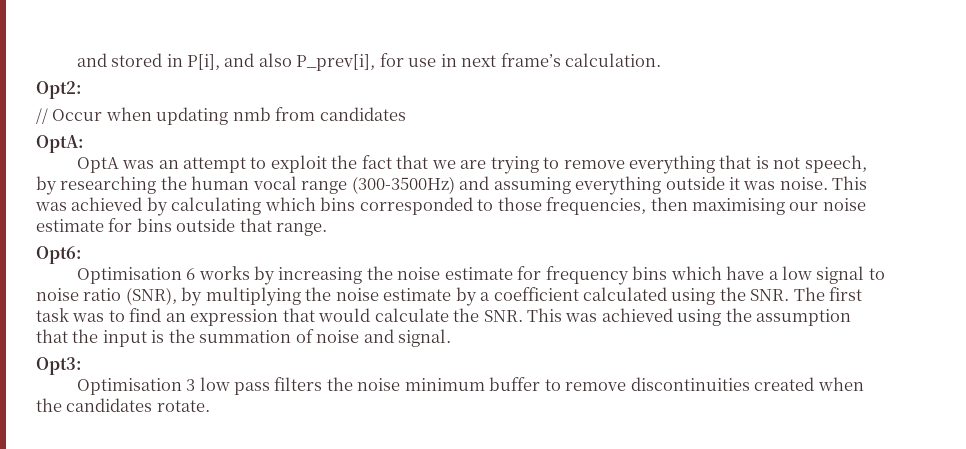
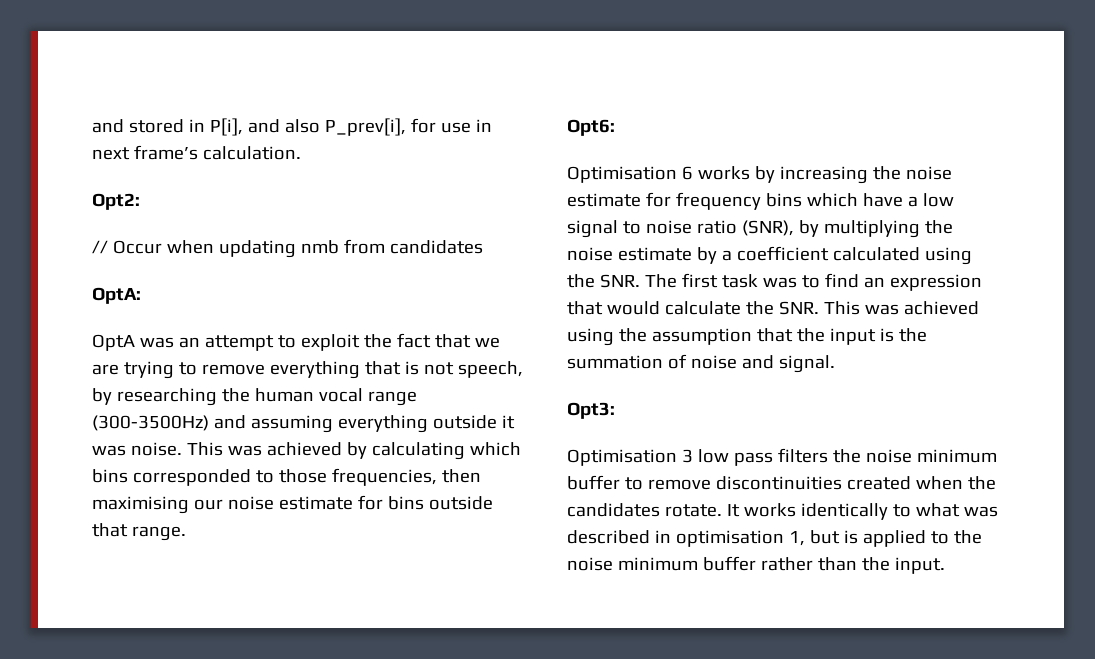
+ It works identically to what was described in optimisation 1, but is applied to the noise minimum buffer rather than the input.

